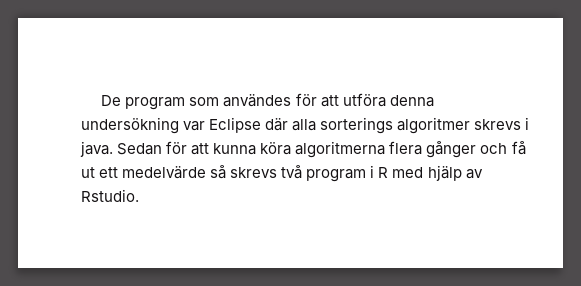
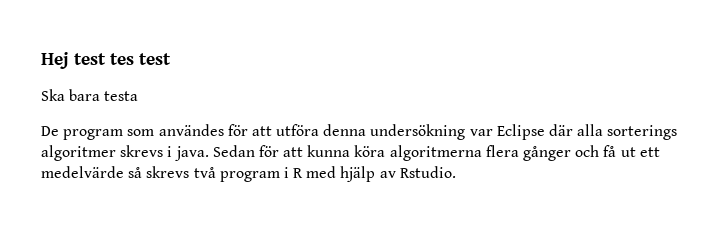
+ Hej test tes test
+ Ska bara testa

